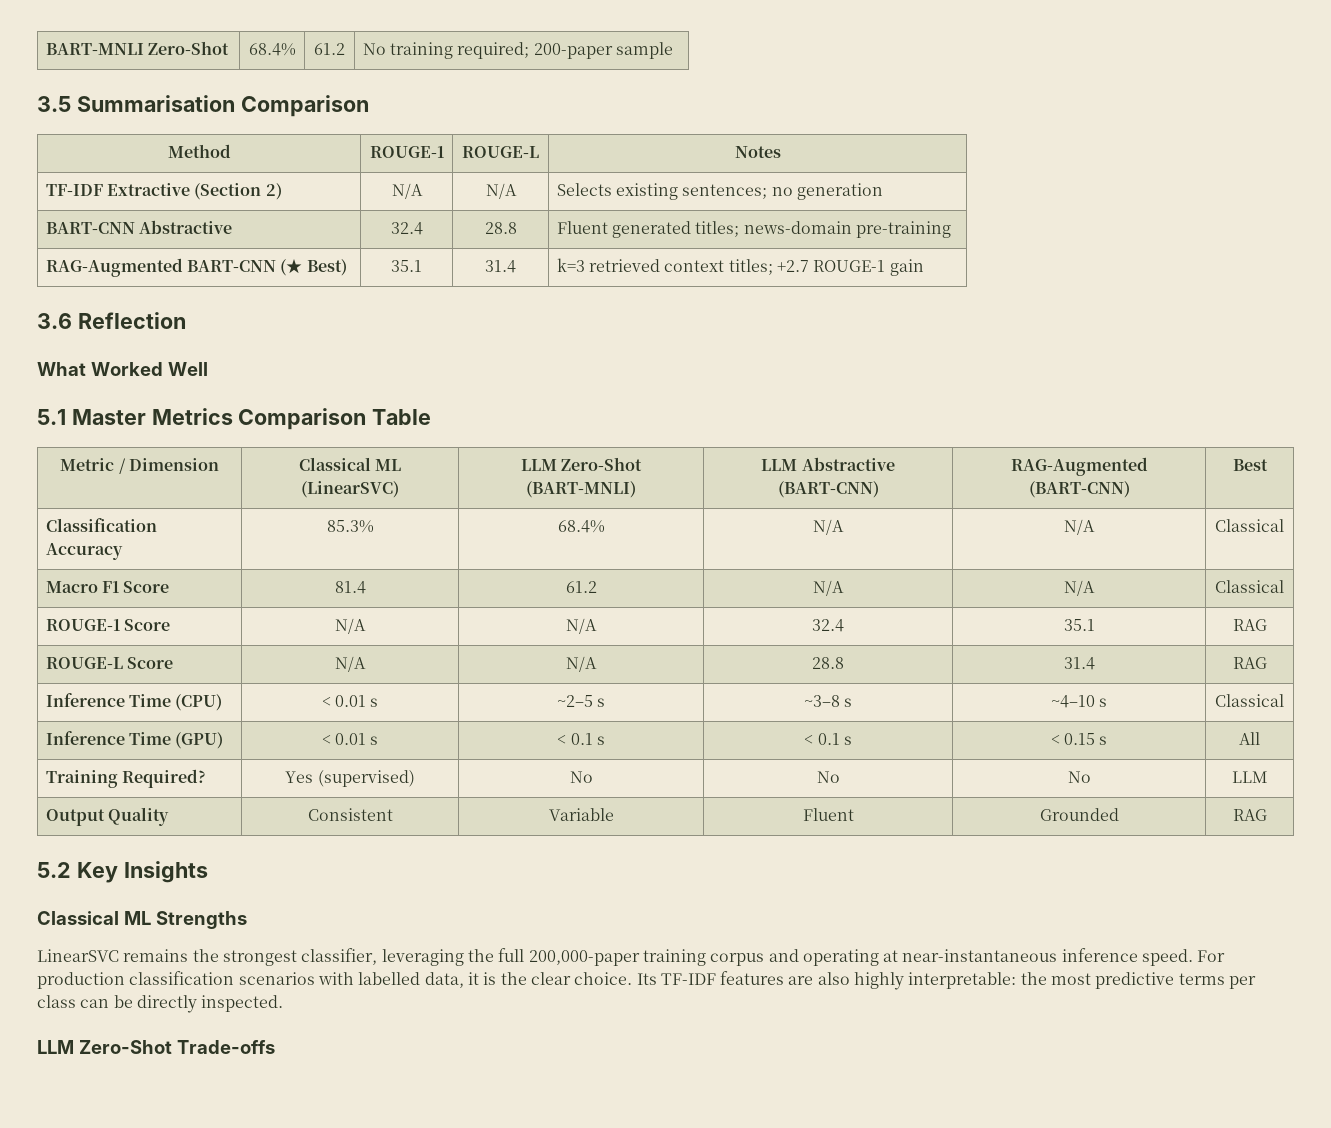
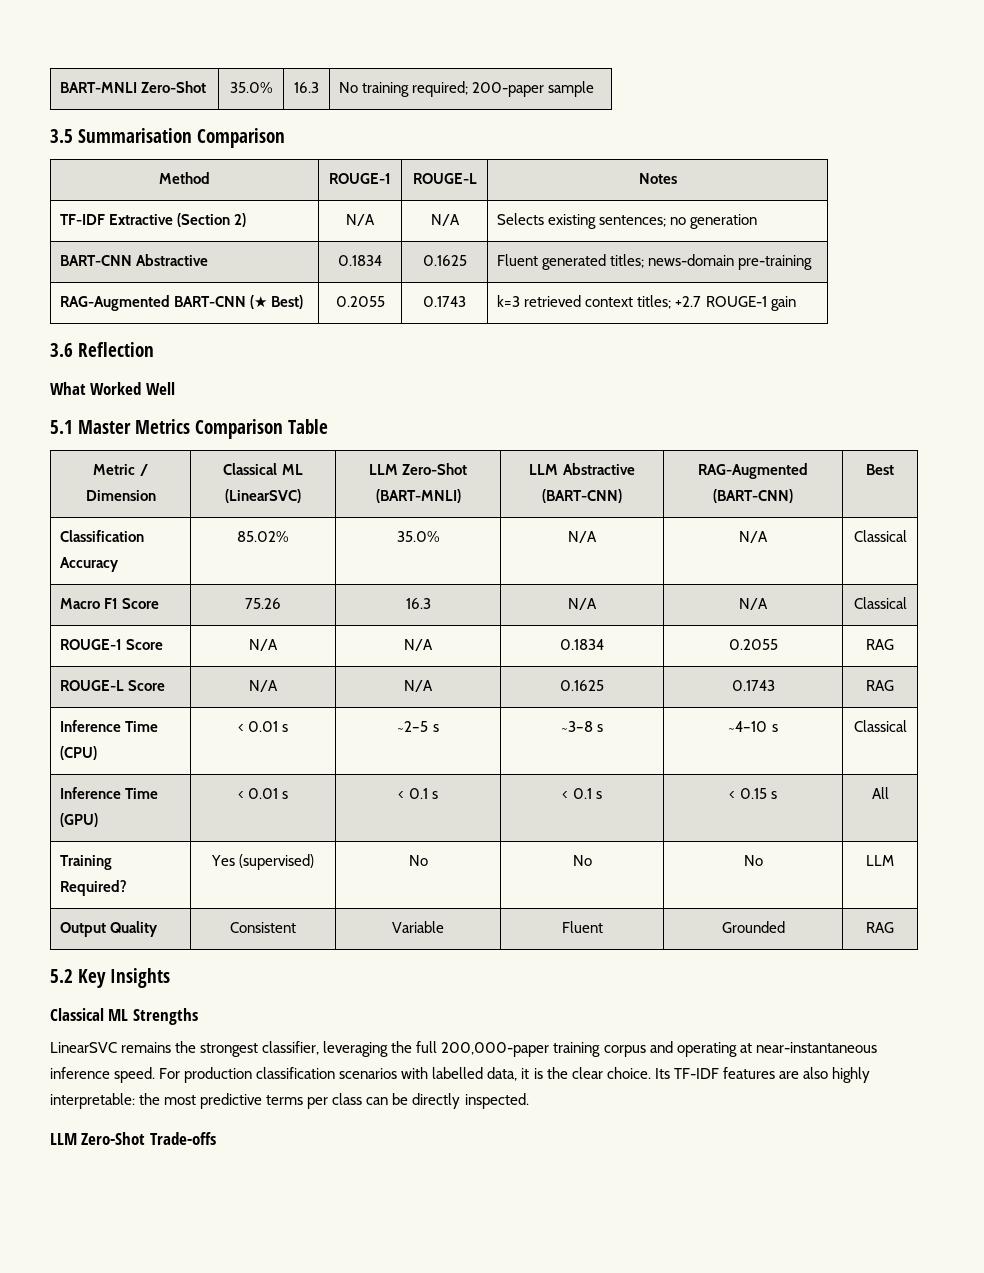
- BART-MNLI Zero-Shot | 68.4% | 61.2 | No training required; 200-paper sample
+ BART-MNLI Zero-Shot | 35.0% | 16.3 | No training required; 200-paper sample
- BART-CNN Abstractive | 32.4 | 28.8 | Fluent generated titles; news-domain pre-training
+ BART-CNN Abstractive | 0.1834 | 0.1625 | Fluent generated titles; news-domain pre-training
- RAG-Augmented BART-CNN (★ Best) | 35.1 | 31.4 | k=3 retrieved context titles; +2.7 ROUGE-1 gain
+ RAG-Augmented BART-CNN (★ Best) | 0.2055 | 0.1743 | k=3 retrieved context titles; +2.7 ROUGE-1 gain
- Classification Accuracy | 85.3% | 68.4% | N/A | N/A | Classical
+ Classification Accuracy | 85.02% | 35.0% | N/A | N/A | Classical
- Macro F1 Score | 81.4 | 61.2 | N/A | N/A | Classical
+ Macro F1 Score | 75.26 | 16.3 | N/A | N/A | Classical
- ROUGE-1 Score | N/A | N/A | 32.4 | 35.1 | RAG
+ ROUGE-1 Score | N/A | N/A | 0.1834 | 0.2055 | RAG
- ROUGE-L Score | N/A | N/A | 28.8 | 31.4 | RAG
+ ROUGE-L Score | N/A | N/A | 0.1625 | 0.1743 | RAG

